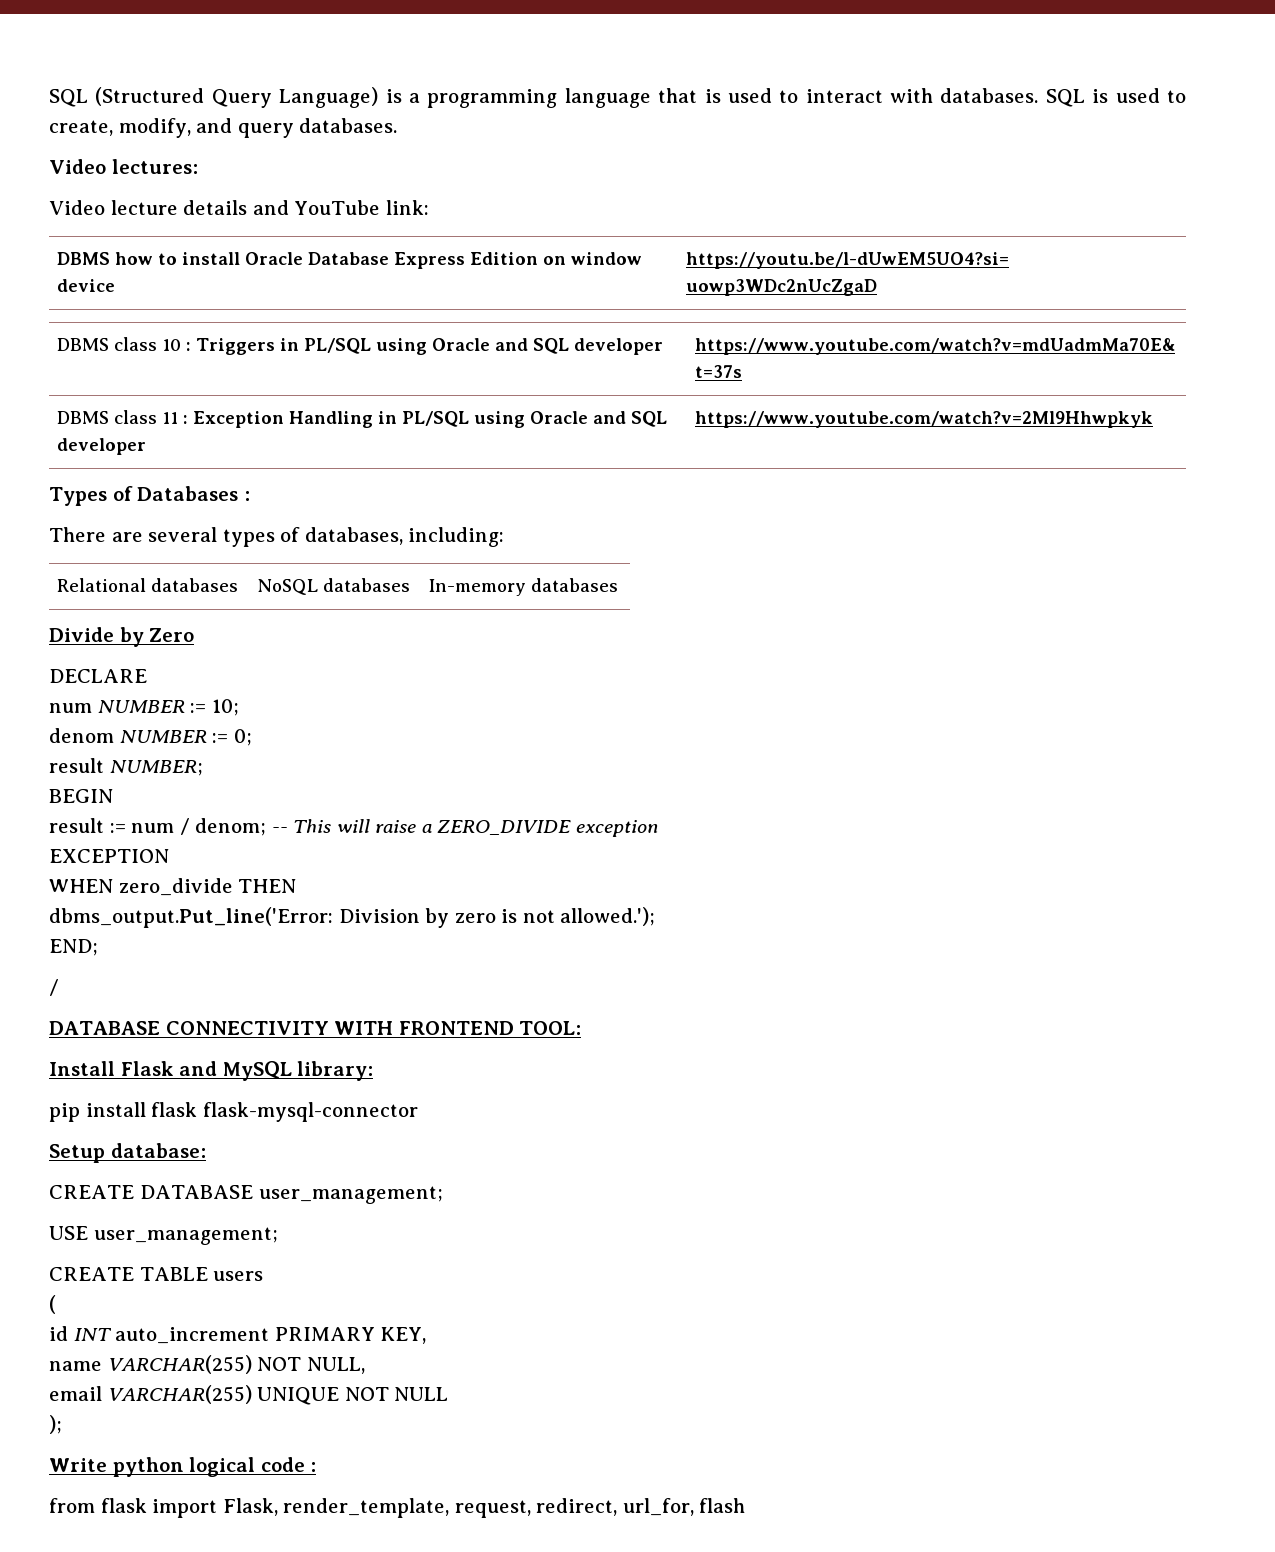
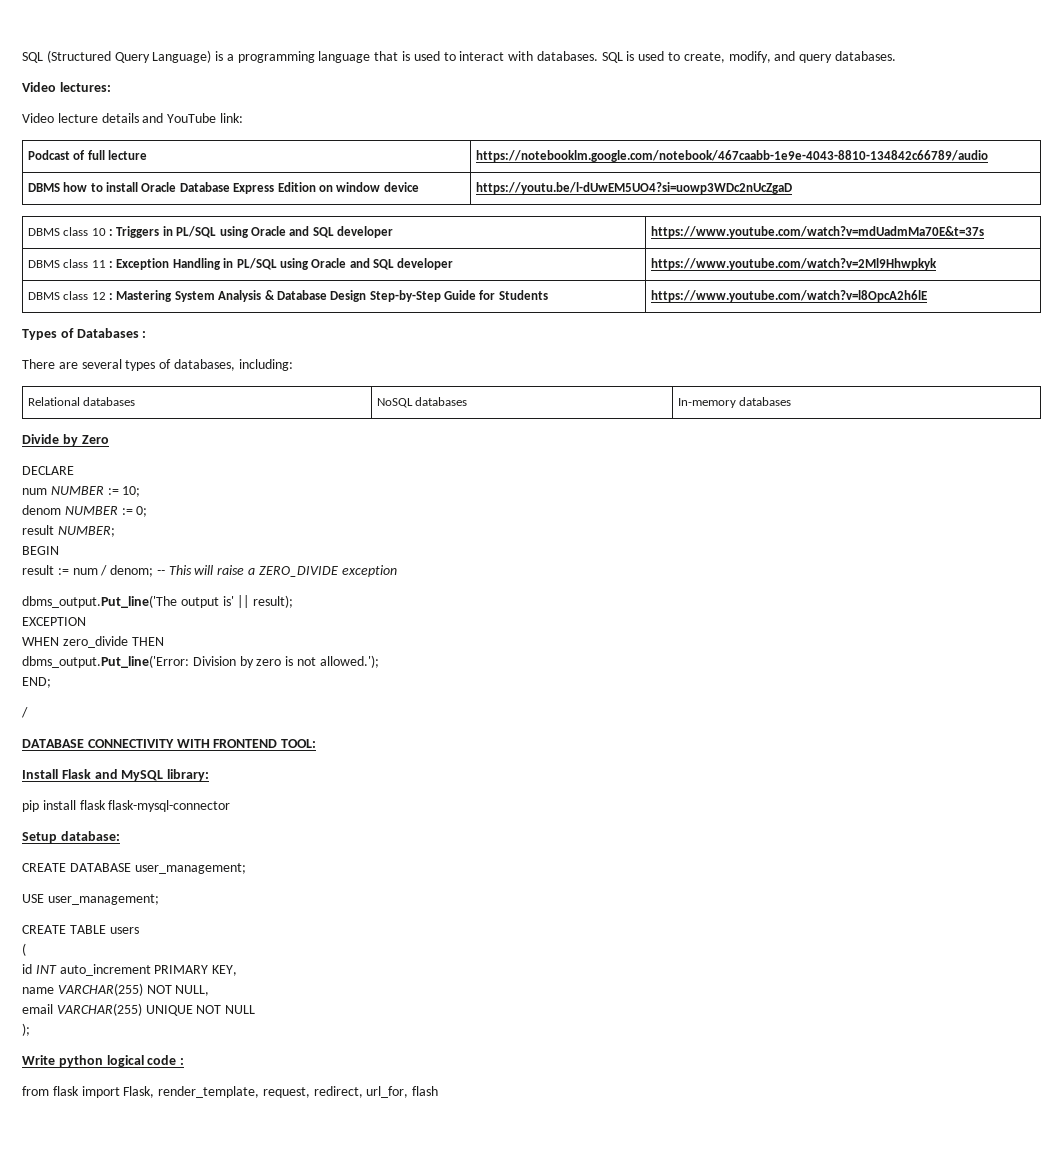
+ Podcast of full lecture | https://notebooklm.google.com/notebook/467caabb-1e9e-4043-8810-134842c66789/audio
+ DBMS class 12 : Mastering System Analysis & Database Design Step-by-Step Guide for Students | https://www.youtube.com/watch?v=l8OpcA2h6lE
+ dbms_output.Put_line('The output is' || result);

